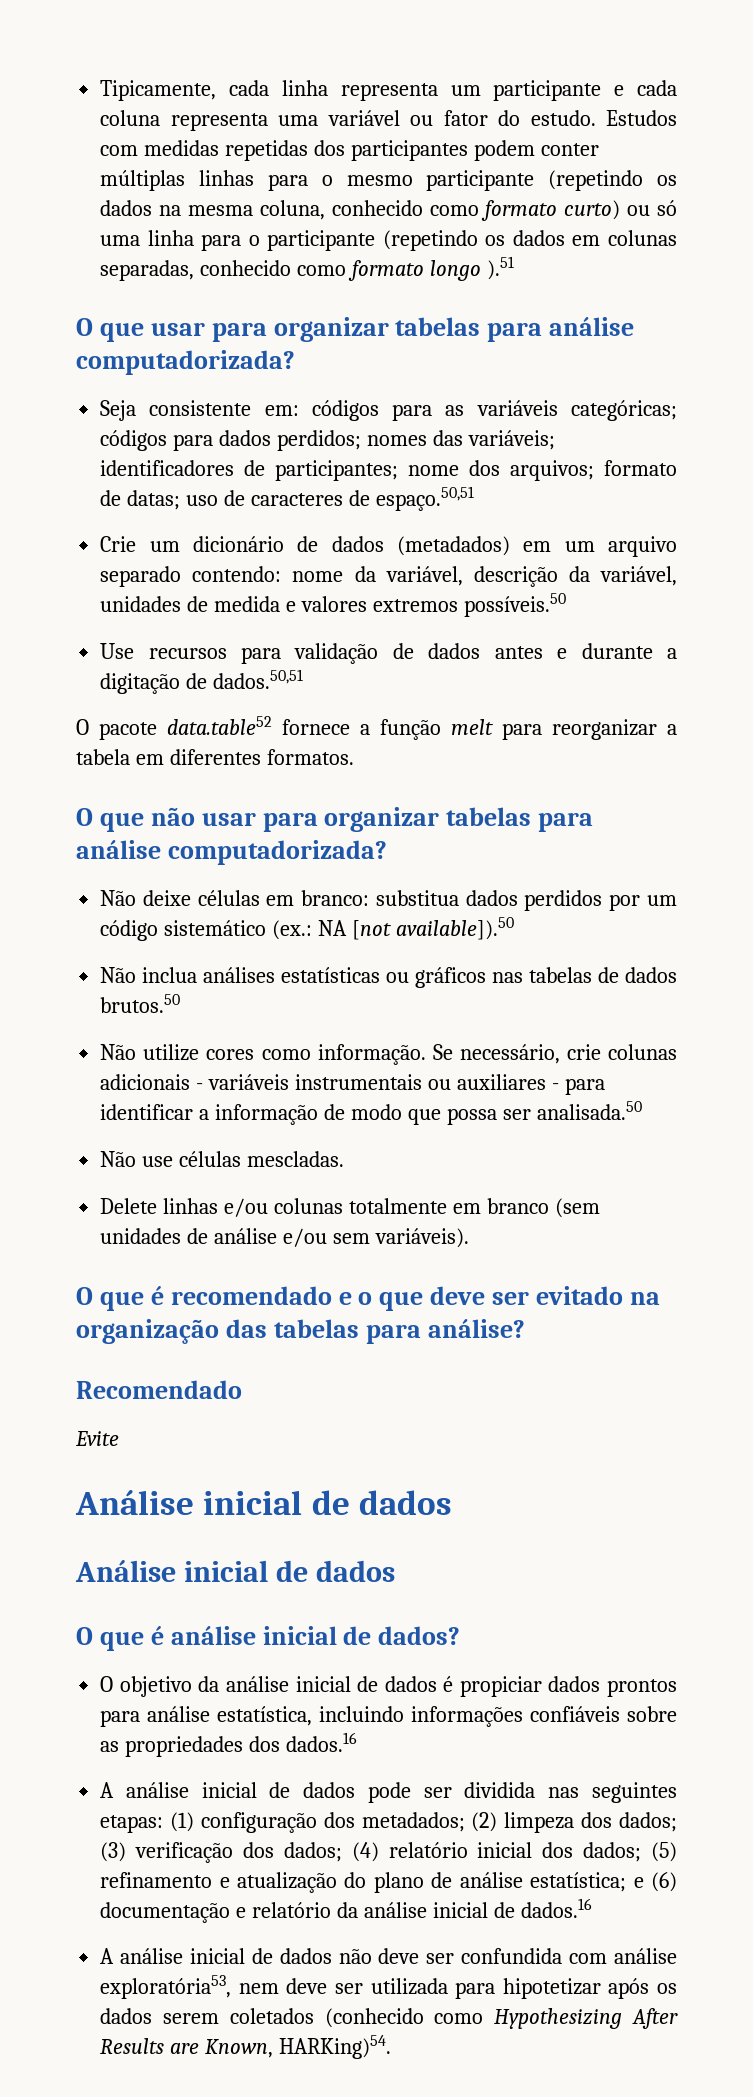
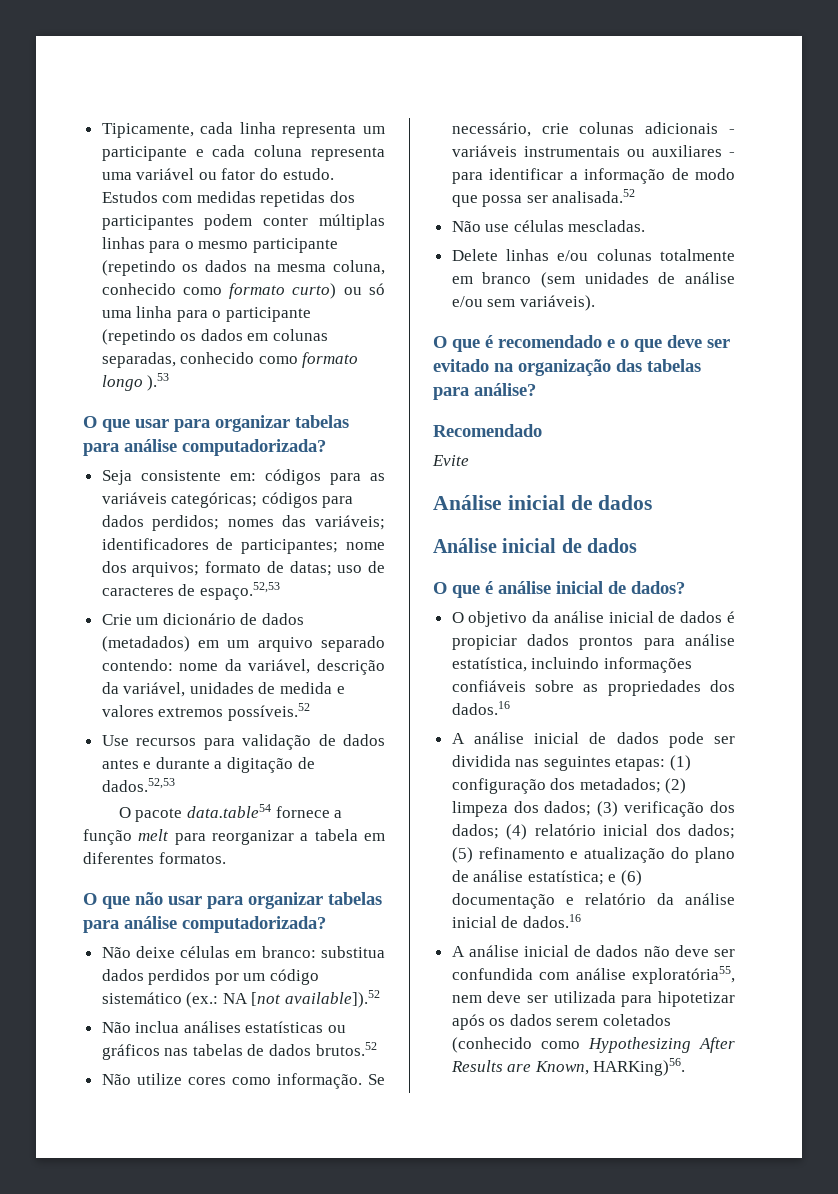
- Estudos com medidas repetidas dos participantes podem conter múltiplas linhas para o mesmo participante (repetindo os dados na mesma coluna, conhecido como formato curto) ou só uma linha para o participante (repetindo os dados em colunas separadas, conhecido como formato longo ).51
+ Estudos com medidas repetidas dos participantes podem conter múltiplas linhas para o mesmo participante (repetindo os dados na mesma coluna, conhecido como formato curto) ou só uma linha para o participante (repetindo os dados em colunas separadas, conhecido como formato longo ).53
- Seja consistente em: códigos para as variáveis categóricas; códigos para dados perdidos; nomes das variáveis; identificadores de participantes; nome dos arquivos; formato de datas; uso de caracteres de espaço.50,51
+ Seja consistente em: códigos para as variáveis categóricas; códigos para dados perdidos; nomes das variáveis; identificadores de participantes; nome dos arquivos; formato de datas; uso de caracteres de espaço.52,53
- Crie um dicionário de dados (metadados) em um arquivo separado contendo: nome da variável, descrição da variável, unidades de medida e valores extremos possíveis.50
+ Crie um dicionário de dados (metadados) em um arquivo separado contendo: nome da variável, descrição da variável, unidades de medida e valores extremos possíveis.52
- Use recursos para validação de dados antes e durante a digitação de dados.50,51
+ Use recursos para validação de dados antes e durante a digitação de dados.52,53
- O pacote data.table52 fornece a função melt para reorganizar a tabela em diferentes formatos.
+ O pacote data.table54 fornece a função melt para reorganizar a tabela em diferentes formatos.
- Não deixe células em branco: substitua dados perdidos por um código sistemático (ex.: NA [not available]).50
+ Não deixe células em branco: substitua dados perdidos por um código sistemático (ex.: NA [not available]).52
- Não inclua análises estatísticas ou gráficos nas tabelas de dados brutos.50
+ Não inclua análises estatísticas ou gráficos nas tabelas de dados brutos.52
- Se necessário, crie colunas adicionais - variáveis instrumentais ou auxiliares - para identificar a informação de modo que possa ser analisada.50
+ Se necessário, crie colunas adicionais - variáveis instrumentais ou auxiliares - para identificar a informação de modo que possa ser analisada.52
- A análise inicial de dados não deve ser confundida com análise exploratória53, nem deve ser utilizada para hipotetizar após os dados serem coletados (conhecido como Hypothesizing After Results are Known, HARKing)54.
+ A análise inicial de dados não deve ser confundida com análise exploratória55, nem deve ser utilizada para hipotetizar após os dados serem coletados (conhecido como Hypothesizing After Results are Known, HARKing)56.

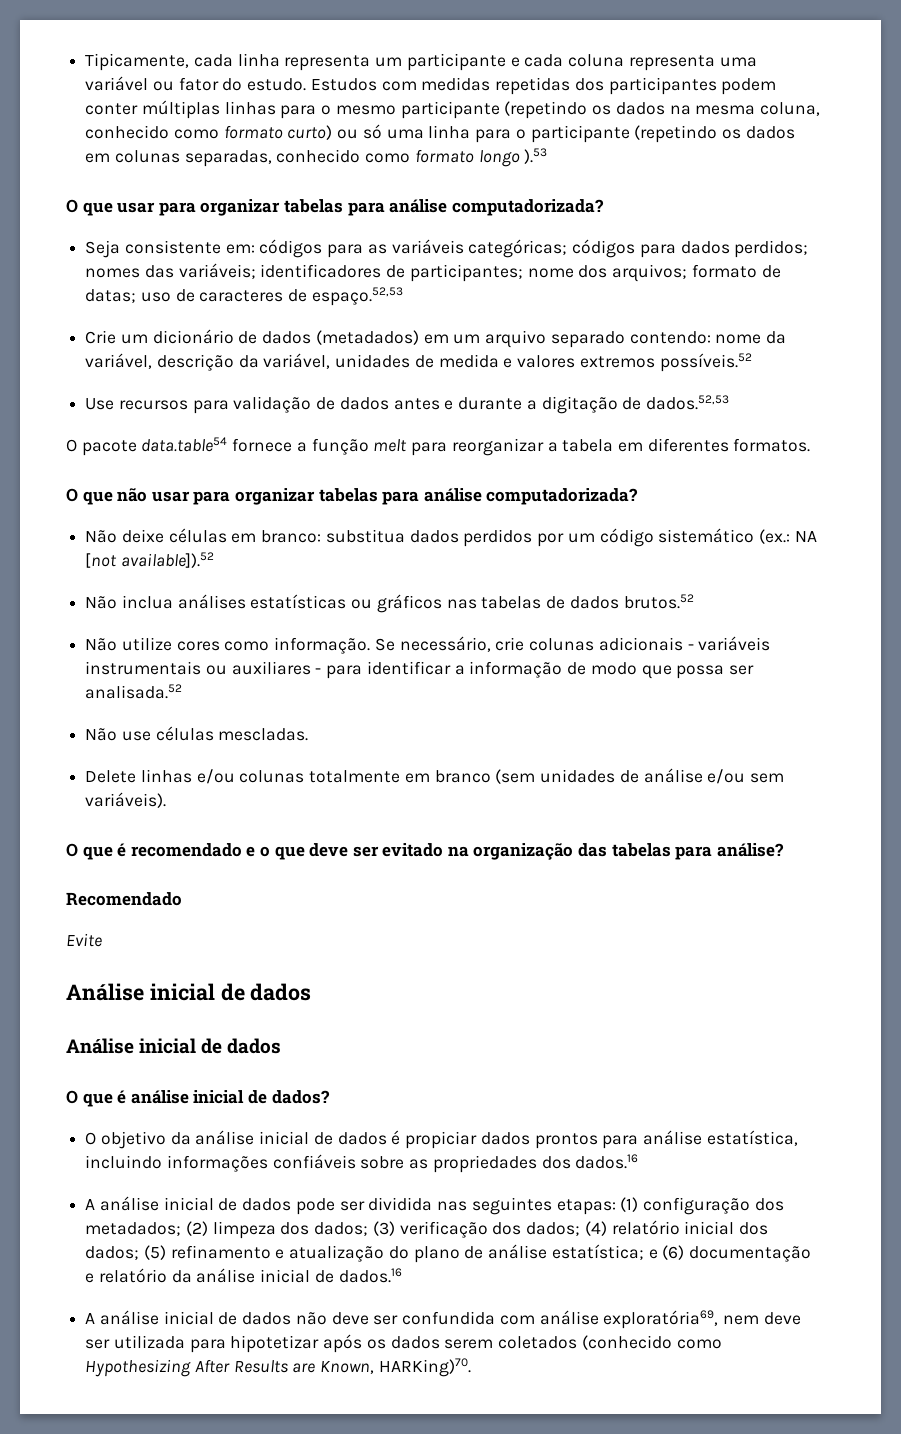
- A análise inicial de dados não deve ser confundida com análise exploratória55, nem deve ser utilizada para hipotetizar após os dados serem coletados (conhecido como Hypothesizing After Results are Known, HARKing)56.
+ A análise inicial de dados não deve ser confundida com análise exploratória69, nem deve ser utilizada para hipotetizar após os dados serem coletados (conhecido como Hypothesizing After Results are Known, HARKing)70.

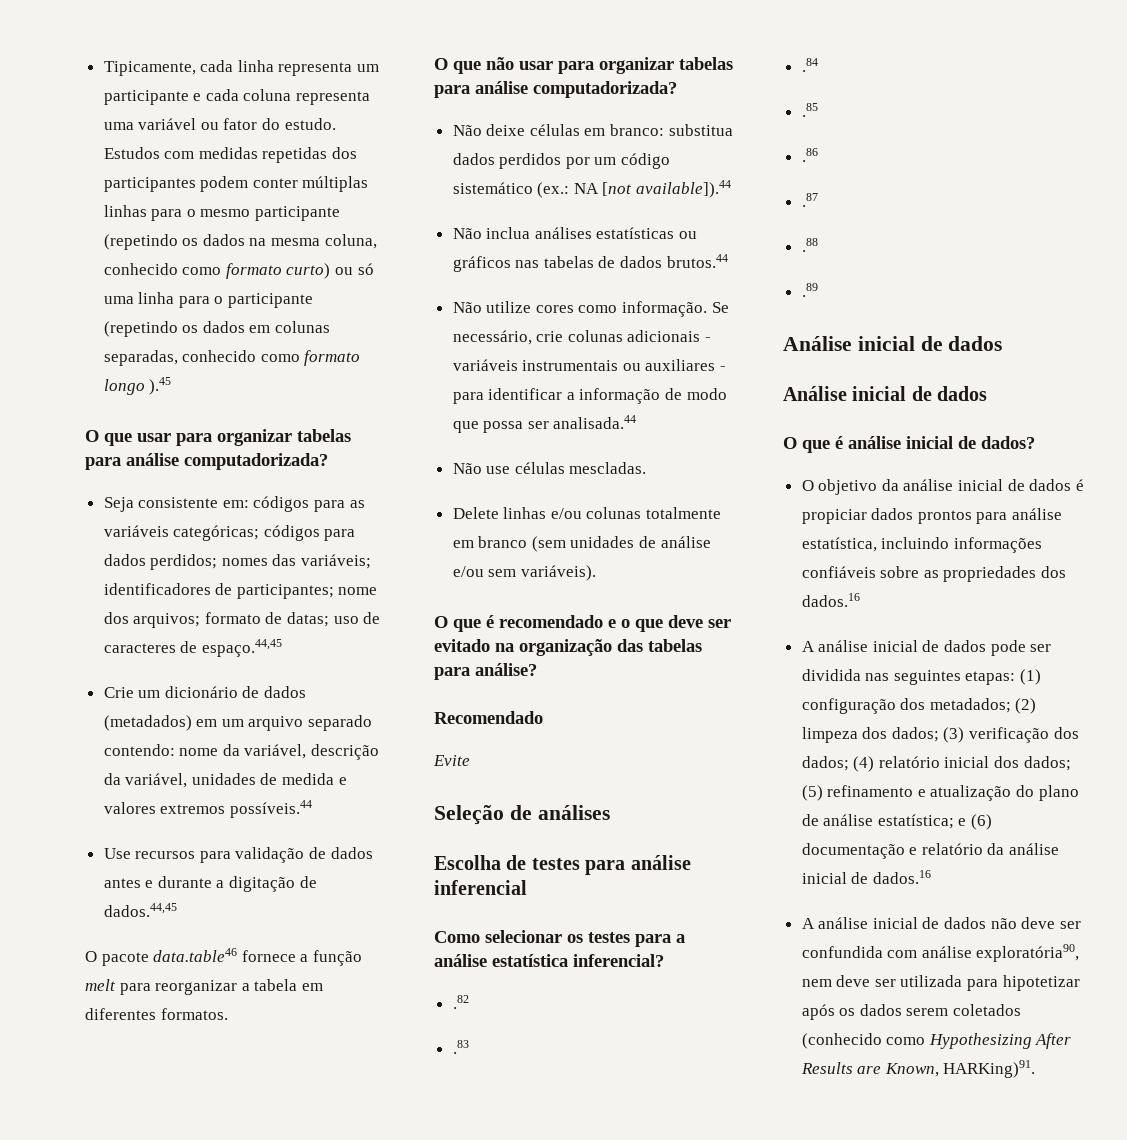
- Estudos com medidas repetidas dos participantes podem conter múltiplas linhas para o mesmo participante (repetindo os dados na mesma coluna, conhecido como formato curto) ou só uma linha para o participante (repetindo os dados em colunas separadas, conhecido como formato longo ).53
+ Estudos com medidas repetidas dos participantes podem conter múltiplas linhas para o mesmo participante (repetindo os dados na mesma coluna, conhecido como formato curto) ou só uma linha para o participante (repetindo os dados em colunas separadas, conhecido como formato longo ).45
- Seja consistente em: códigos para as variáveis categóricas; códigos para dados perdidos; nomes das variáveis; identificadores de participantes; nome dos arquivos; formato de datas; uso de caracteres de espaço.52,53
+ Seja consistente em: códigos para as variáveis categóricas; códigos para dados perdidos; nomes das variáveis; identificadores de participantes; nome dos arquivos; formato de datas; uso de caracteres de espaço.44,45
- Crie um dicionário de dados (metadados) em um arquivo separado contendo: nome da variável, descrição da variável, unidades de medida e valores extremos possíveis.52
+ Crie um dicionário de dados (metadados) em um arquivo separado contendo: nome da variável, descrição da variável, unidades de medida e valores extremos possíveis.44
- Use recursos para validação de dados antes e durante a digitação de dados.52,53
+ Use recursos para validação de dados antes e durante a digitação de dados.44,45
- O pacote data.table54 fornece a função melt para reorganizar a tabela em diferentes formatos.
+ O pacote data.table46 fornece a função melt para reorganizar a tabela em diferentes formatos.
- Não deixe células em branco: substitua dados perdidos por um código sistemático (ex.: NA [not available]).52
+ Não deixe células em branco: substitua dados perdidos por um código sistemático (ex.: NA [not available]).44
- Não inclua análises estatísticas ou gráficos nas tabelas de dados brutos.52
+ Não inclua análises estatísticas ou gráficos nas tabelas de dados brutos.44
- Se necessário, crie colunas adicionais - variáveis instrumentais ou auxiliares - para identificar a informação de modo que possa ser analisada.52
+ Se necessário, crie colunas adicionais - variáveis instrumentais ou auxiliares - para identificar a informação de modo que possa ser analisada.44
+ Seleção de análises
+ Escolha de testes para análise inferencial
+ Como selecionar os testes para a análise estatística inferencial?
+ .82
+ .83
+ .84
+ .85
+ .86
+ .87
+ .88
+ .89
- A análise inicial de dados não deve ser confundida com análise exploratória69, nem deve ser utilizada para hipotetizar após os dados serem coletados (conhecido como Hypothesizing After Results are Known, HARKing)70.
+ A análise inicial de dados não deve ser confundida com análise exploratória90, nem deve ser utilizada para hipotetizar após os dados serem coletados (conhecido como Hypothesizing After Results are Known, HARKing)91.

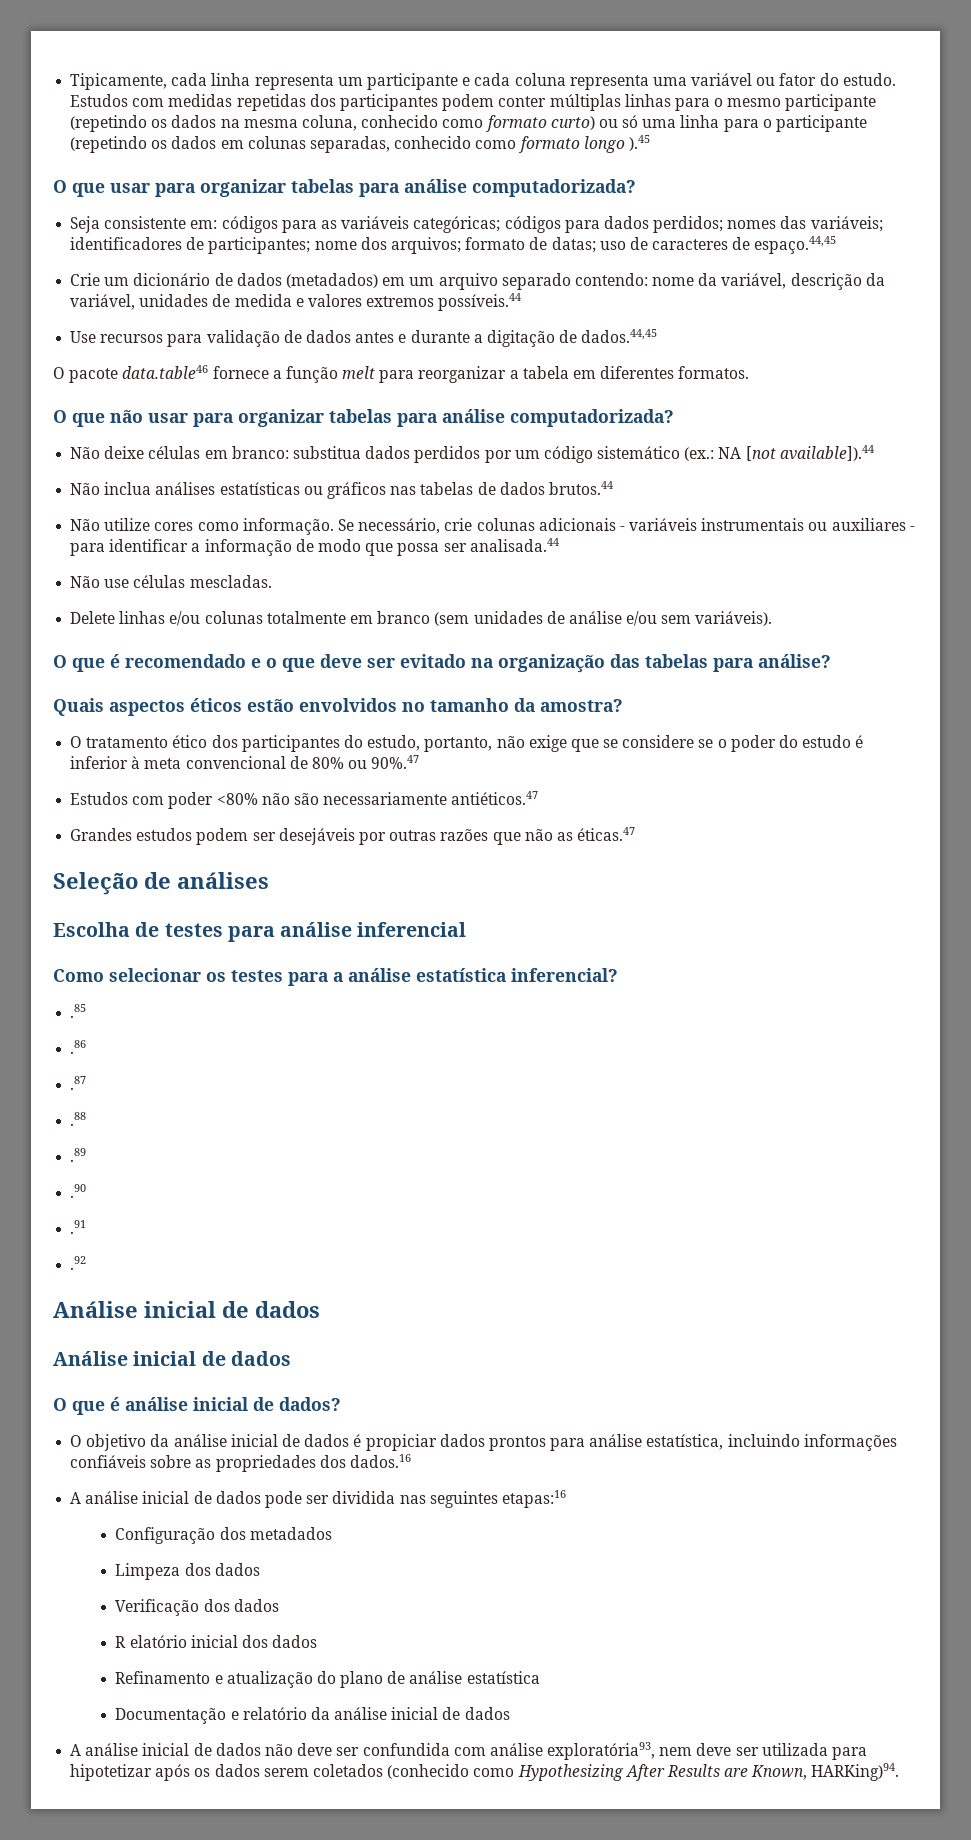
- Recomendado
- Evite
+ Quais aspectos éticos estão envolvidos no tamanho da amostra?
+ O tratamento ético dos participantes do estudo, portanto, não exige que se considere se o poder do estudo é inferior à meta convencional de 80% ou 90%.47
+ Estudos com poder <80% não são necessariamente antiéticos.47
+ Grandes estudos podem ser desejáveis por outras razões que não as éticas.47
- .82
- .83
- .84
+ .90
+ .91
+ .92
- A análise inicial de dados pode ser dividida nas seguintes etapas: (1) configuração dos metadados; (2) limpeza dos dados; (3) verificação dos dados; (4) relatório inicial dos dados; (5) refinamento e atualização do plano de análise estatística; e (6) documentação e relatório da análise inicial de dados.16
+ A análise inicial de dados pode ser dividida nas seguintes etapas:16
+ Configuração dos metadados
+ Limpeza dos dados
+ Verificação dos dados
+ R elatório inicial dos dados
+ Refinamento e atualização do plano de análise estatística
+ Documentação e relatório da análise inicial de dados
- A análise inicial de dados não deve ser confundida com análise exploratória90, nem deve ser utilizada para hipotetizar após os dados serem coletados (conhecido como Hypothesizing After Results are Known, HARKing)91.
+ A análise inicial de dados não deve ser confundida com análise exploratória93, nem deve ser utilizada para hipotetizar após os dados serem coletados (conhecido como Hypothesizing After Results are Known, HARKing)94.

